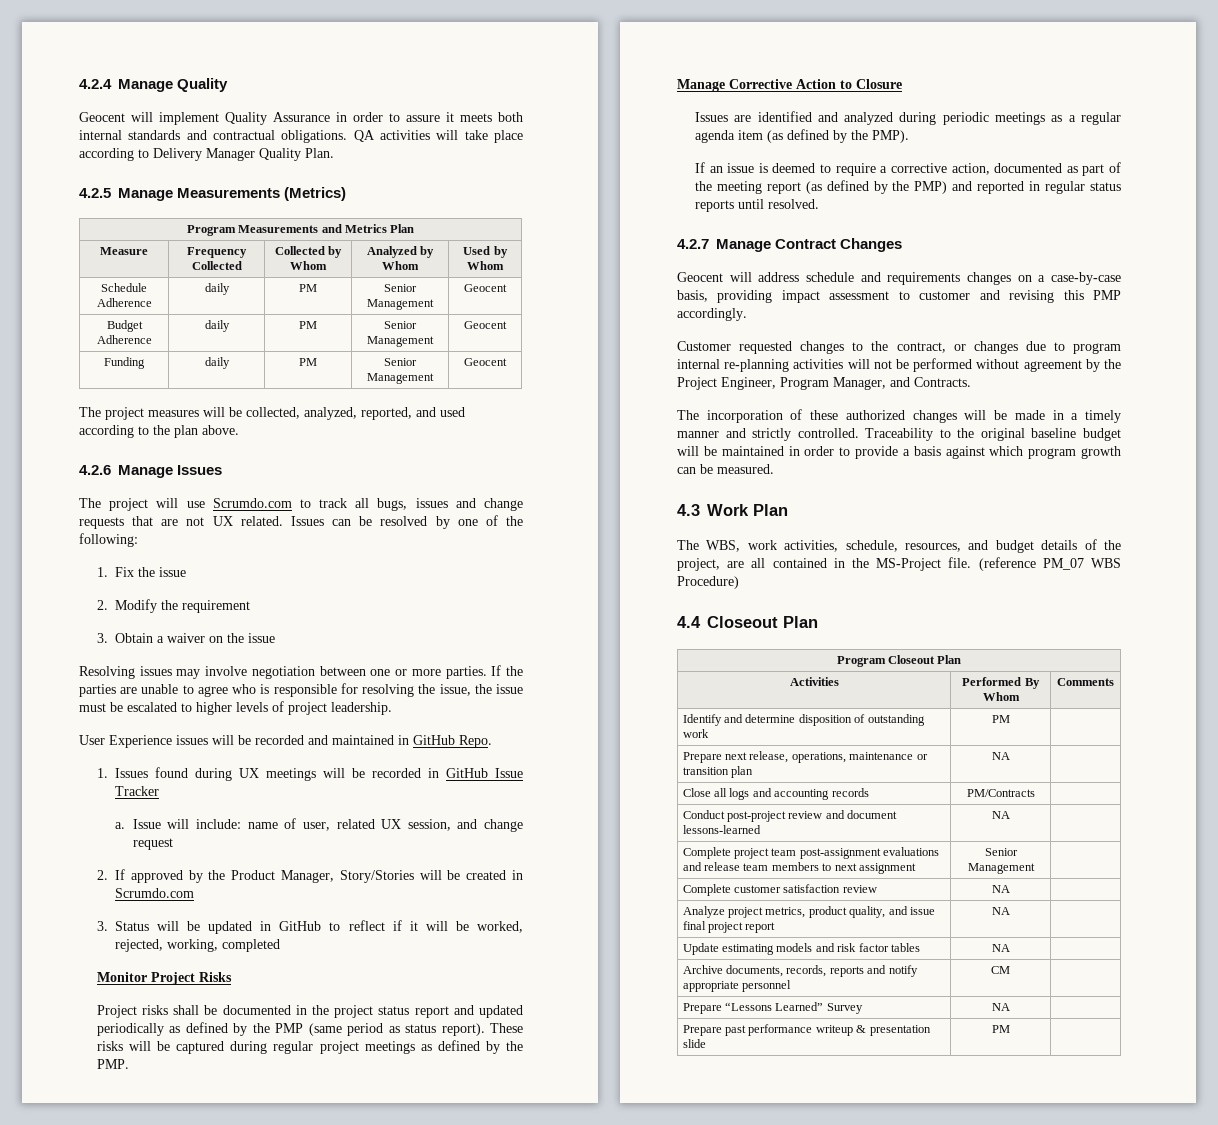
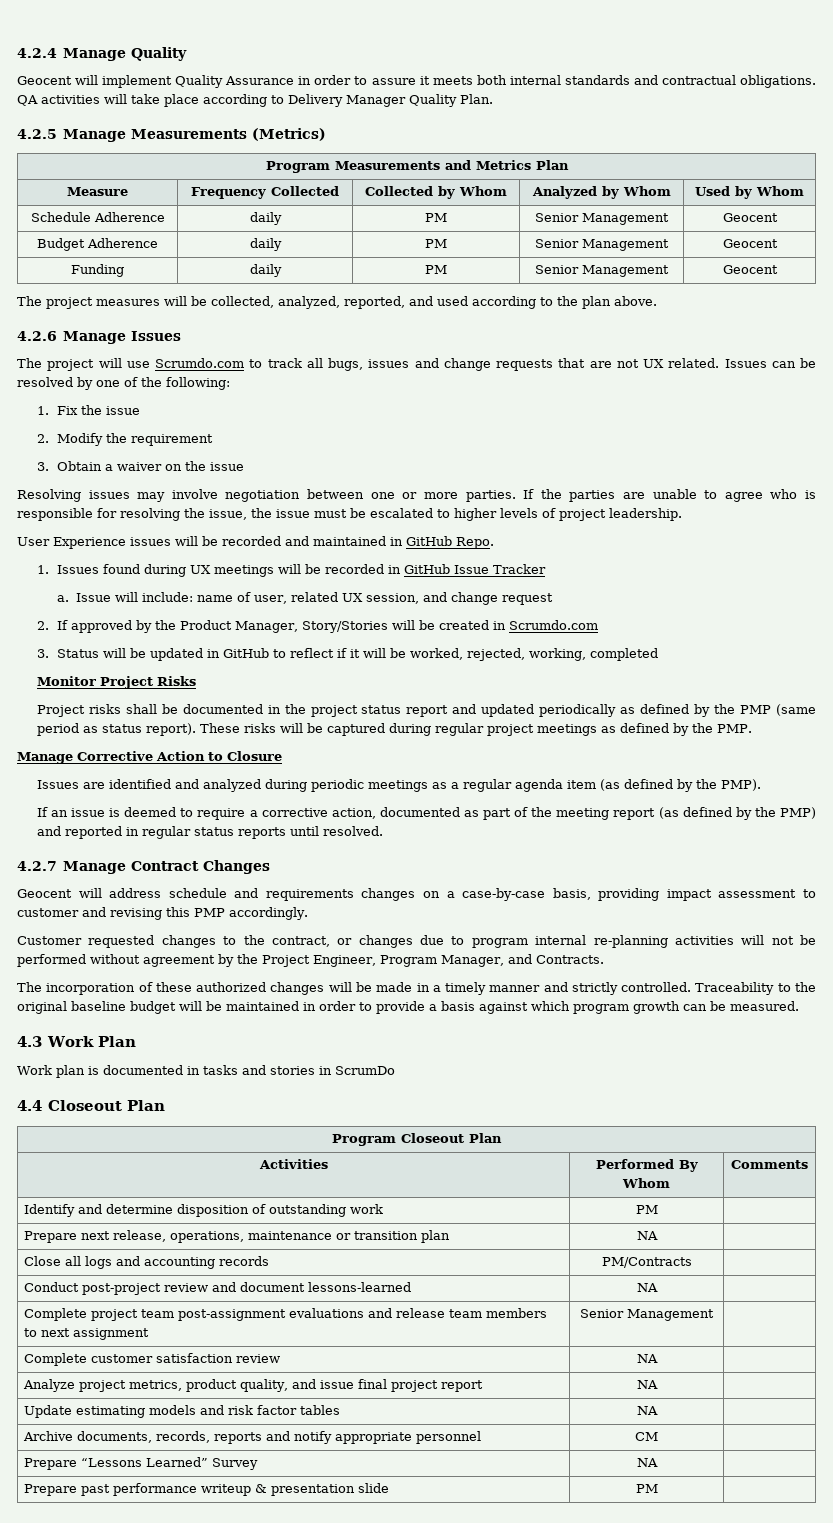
- The WBS, work activities, schedule, resources, and budget details of the project, are all contained in the MS-Project file. (reference PM_07 WBS Procedure)
+ Work plan is documented in tasks and stories in ScrumDo

